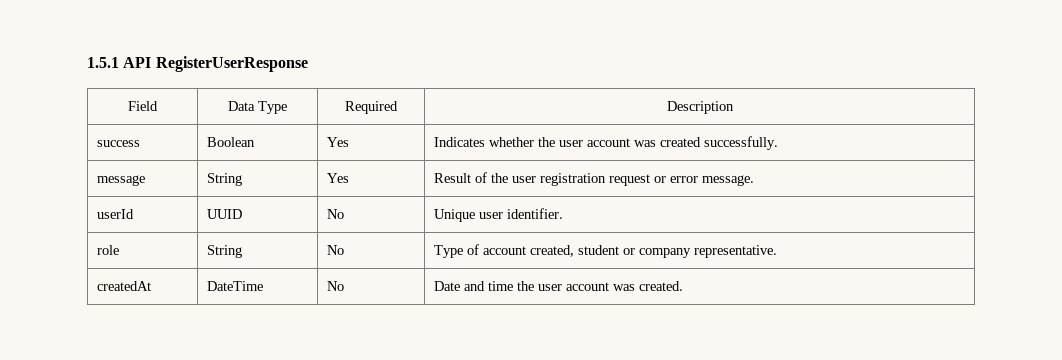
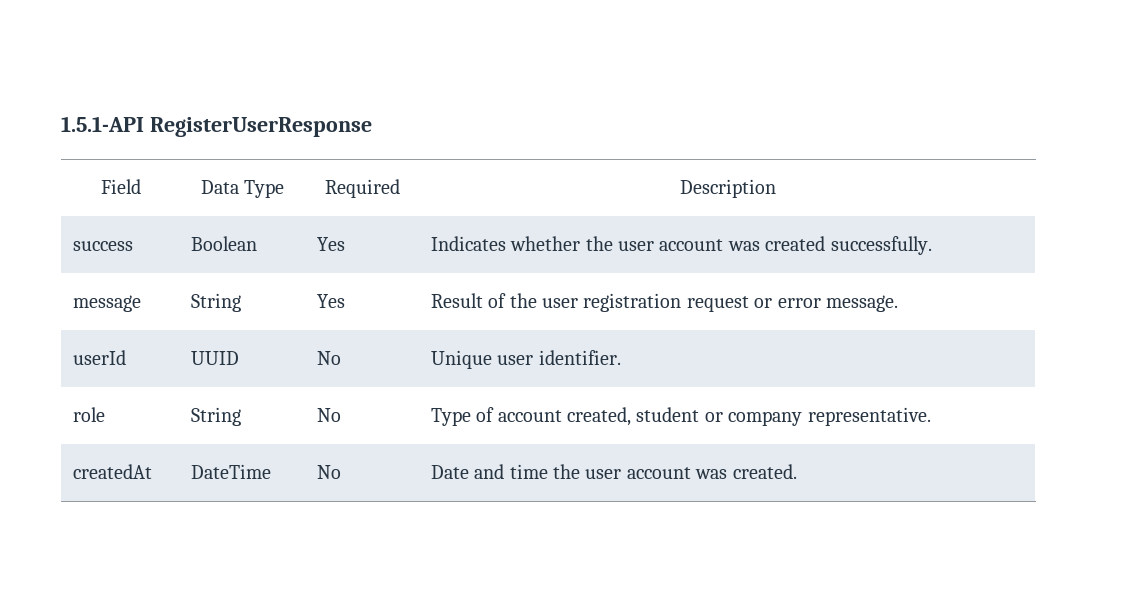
- 1.5.1 API RegisterUserResponse
+ 1.5.1-API RegisterUserResponse

